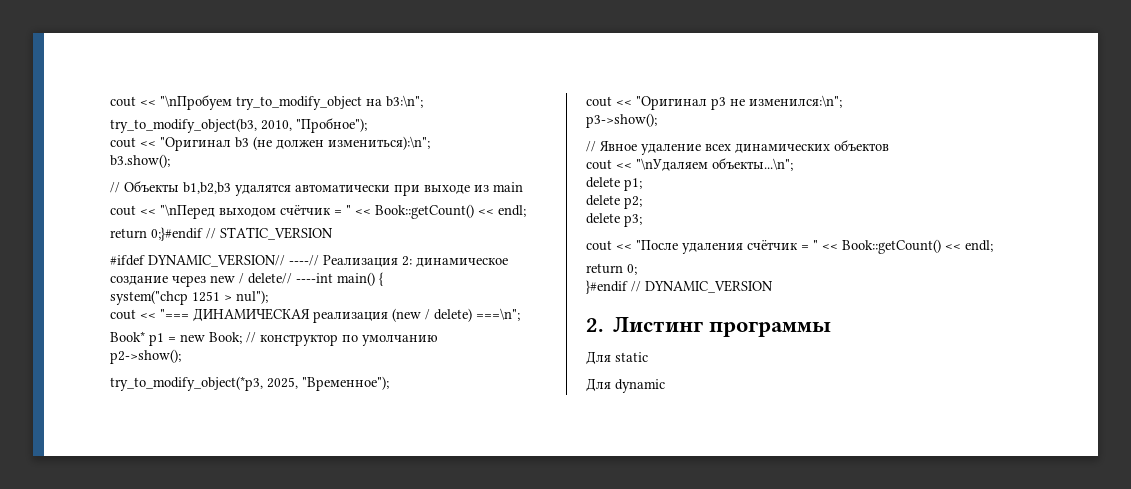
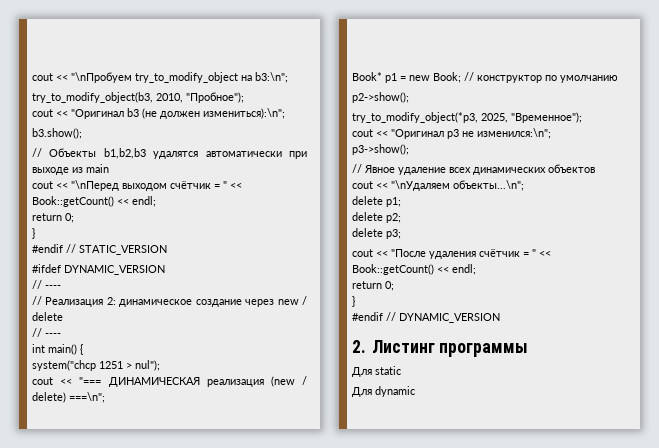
  cout << "\nПеред выходом счётчик = " << Book::getCount() << endl;
- return 0;}#endif // STATIC_VERSION
+ return 0;
+ }
+ #endif // STATIC_VERSION
- #ifdef DYNAMIC_VERSION// ----// Реализация 2: динамическое создание через new / delete// ----int main() {
+ #ifdef DYNAMIC_VERSION
+ // ----
+ // Реализация 2: динамическое создание через new / delete
+ // ----
+ int main() {
  cout << "После удаления счётчик = " << Book::getCount() << endl;
  return 0;
- }#endif // DYNAMIC_VERSION
+ }
+ #endif // DYNAMIC_VERSION

